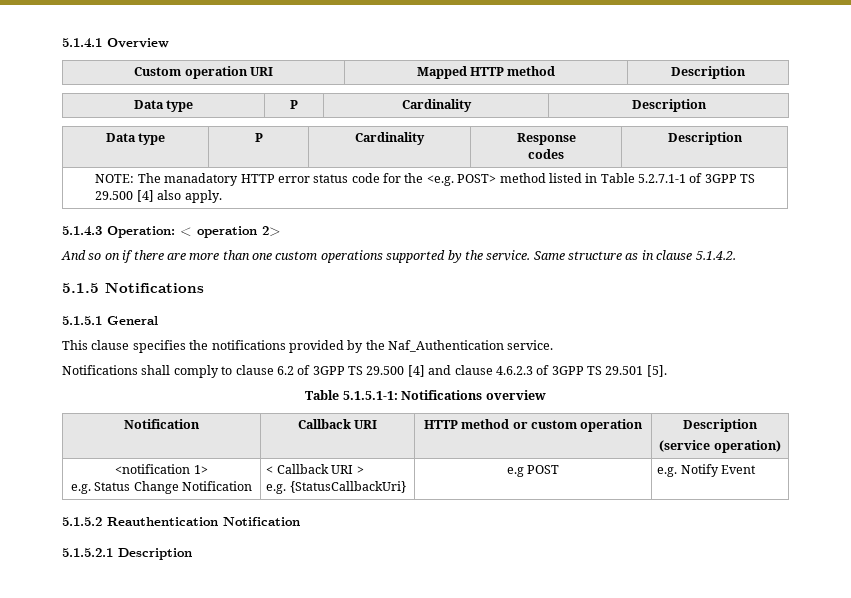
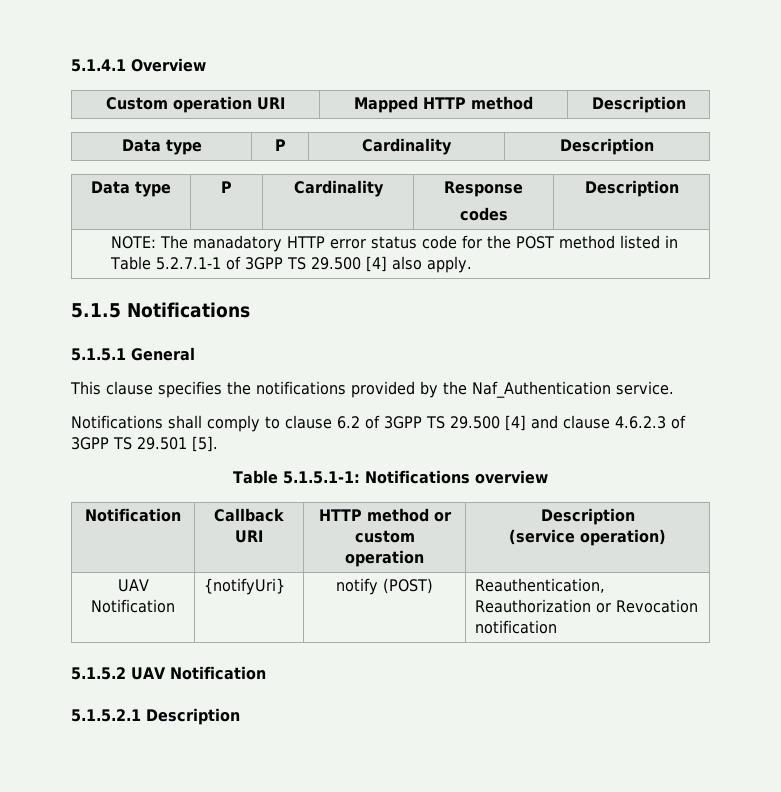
- NOTE: The manadatory HTTP error status code for the <e.g. POST> method listed in Table 5.2.7.1-1 of 3GPP TS 29.500 [4] also apply.
+ NOTE: The manadatory HTTP error status code for the POST method listed in Table 5.2.7.1-1 of 3GPP TS 29.500 [4] also apply.
- 5.1.4.3 Operation: < operation 2>
- And so on if there are more than one custom operations supported by the service. Same structure as in clause 5.1.4.2.
- <notification 1>
- e.g. Status Change Notification | < Callback URI >
- e.g. {StatusCallbackUri} | e.g POST | e.g. Notify Event
+ UAV Notification | {notifyUri} | notify (POST) | Reauthentication, Reauthorization or Revocation notification
- 5.1.5.2 Reauthentication Notification
+ 5.1.5.2 UAV Notification

